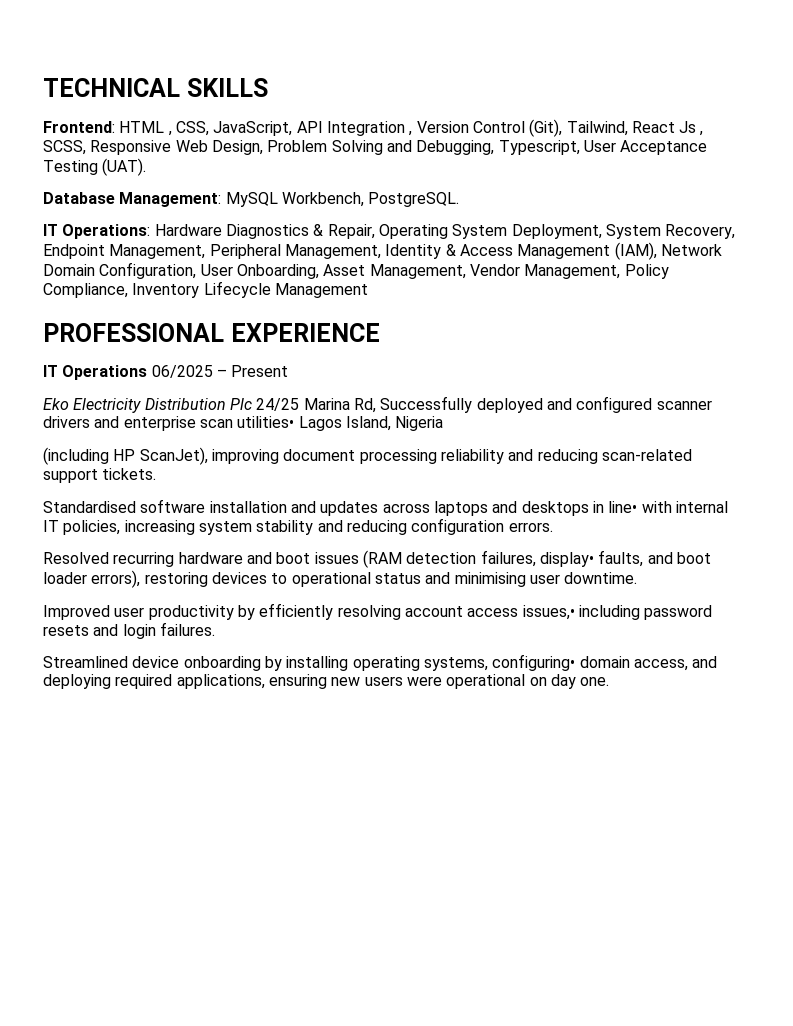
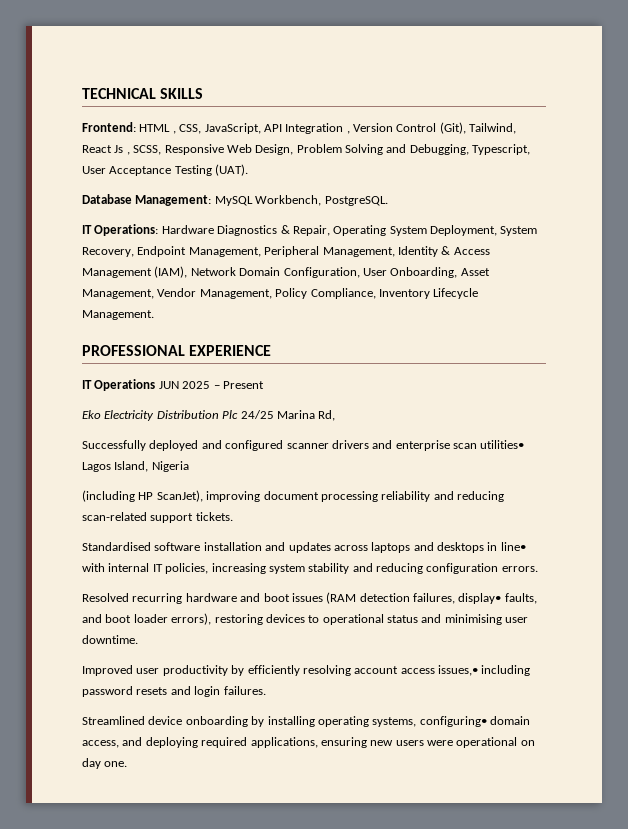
- IT Operations: Hardware Diagnostics & Repair, Operating System Deployment, System Recovery, Endpoint Management, Peripheral Management, Identity & Access Management (IAM), Network Domain Configuration, User Onboarding, Asset Management, Vendor Management, Policy Compliance, Inventory Lifecycle Management
+ IT Operations: Hardware Diagnostics & Repair, Operating System Deployment, System Recovery, Endpoint Management, Peripheral Management, Identity & Access Management (IAM), Network Domain Configuration, User Onboarding, Asset Management, Vendor Management, Policy Compliance, Inventory Lifecycle Management.
- IT Operations 06/2025 – Present
+ IT Operations JUN 2025 – Present
- Eko Electricity Distribution Plc 24/25 Marina Rd, Successfully deployed and configured scanner drivers and enterprise scan utilities• Lagos Island, Nigeria
+ Eko Electricity Distribution Plc 24/25 Marina Rd,
+ Successfully deployed and configured scanner drivers and enterprise scan utilities• Lagos Island, Nigeria

